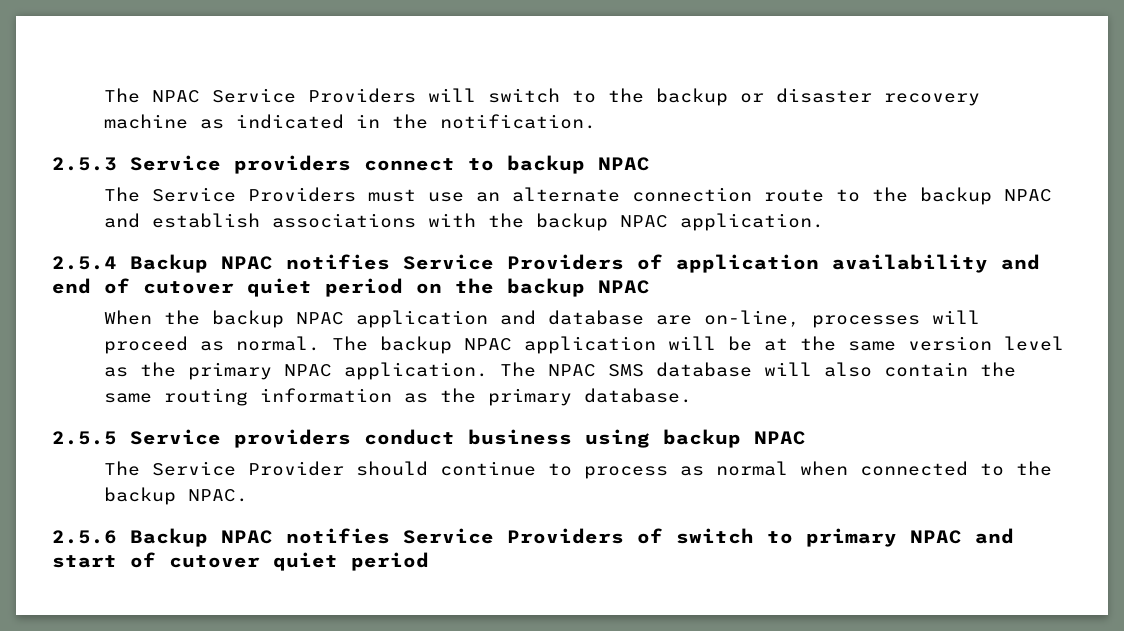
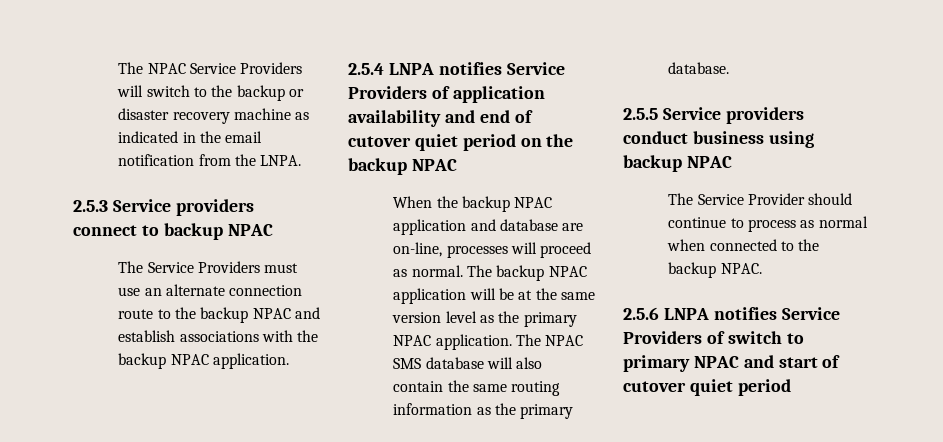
- The NPAC Service Providers will switch to the backup or disaster recovery machine as indicated in the notification.
+ The NPAC Service Providers will switch to the backup or disaster recovery machine as indicated in the email notification from the LNPA.
- 2.5.4 Backup NPAC notifies Service Providers of application availability and end of cutover quiet period on the backup NPAC
+ 2.5.4 LNPA notifies Service Providers of application availability and end of cutover quiet period on the backup NPAC
- 2.5.6 Backup NPAC notifies Service Providers of switch to primary NPAC and start of cutover quiet period
+ 2.5.6 LNPA notifies Service Providers of switch to primary NPAC and start of cutover quiet period

